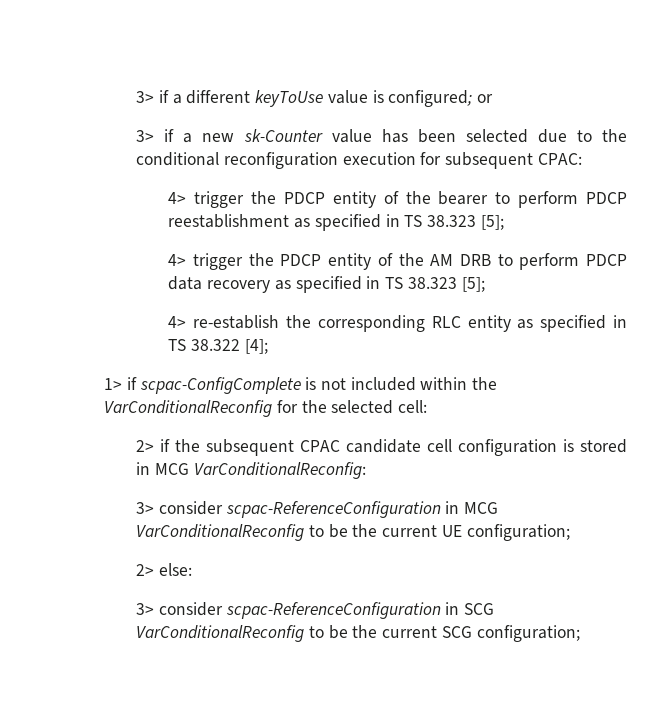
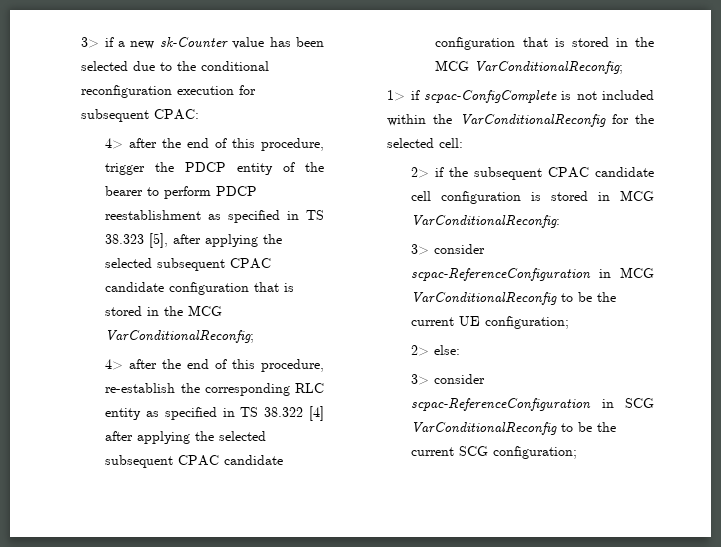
- 3> if a different keyToUse value is configured; or
- 4> trigger the PDCP entity of the bearer to perform PDCP reestablishment as specified in TS 38.323 [5];
- 4> trigger the PDCP entity of the AM DRB to perform PDCP data recovery as specified in TS 38.323 [5];
- 4> re-establish the corresponding RLC entity as specified in TS 38.322 [4];
+ 4> after the end of this procedure, trigger the PDCP entity of the bearer to perform PDCP reestablishment as specified in TS 38.323 [5], after applying the selected subsequent CPAC candidate configuration that is stored in the MCG VarConditionalReconfig;
+ 4> after the end of this procedure, re-establish the corresponding RLC entity as specified in TS 38.322 [4] after applying the selected subsequent CPAC candidate configuration that is stored in the MCG VarConditionalReconfig;

